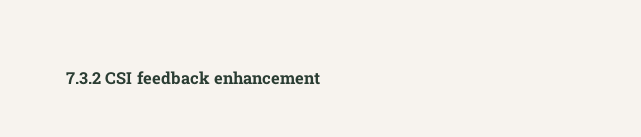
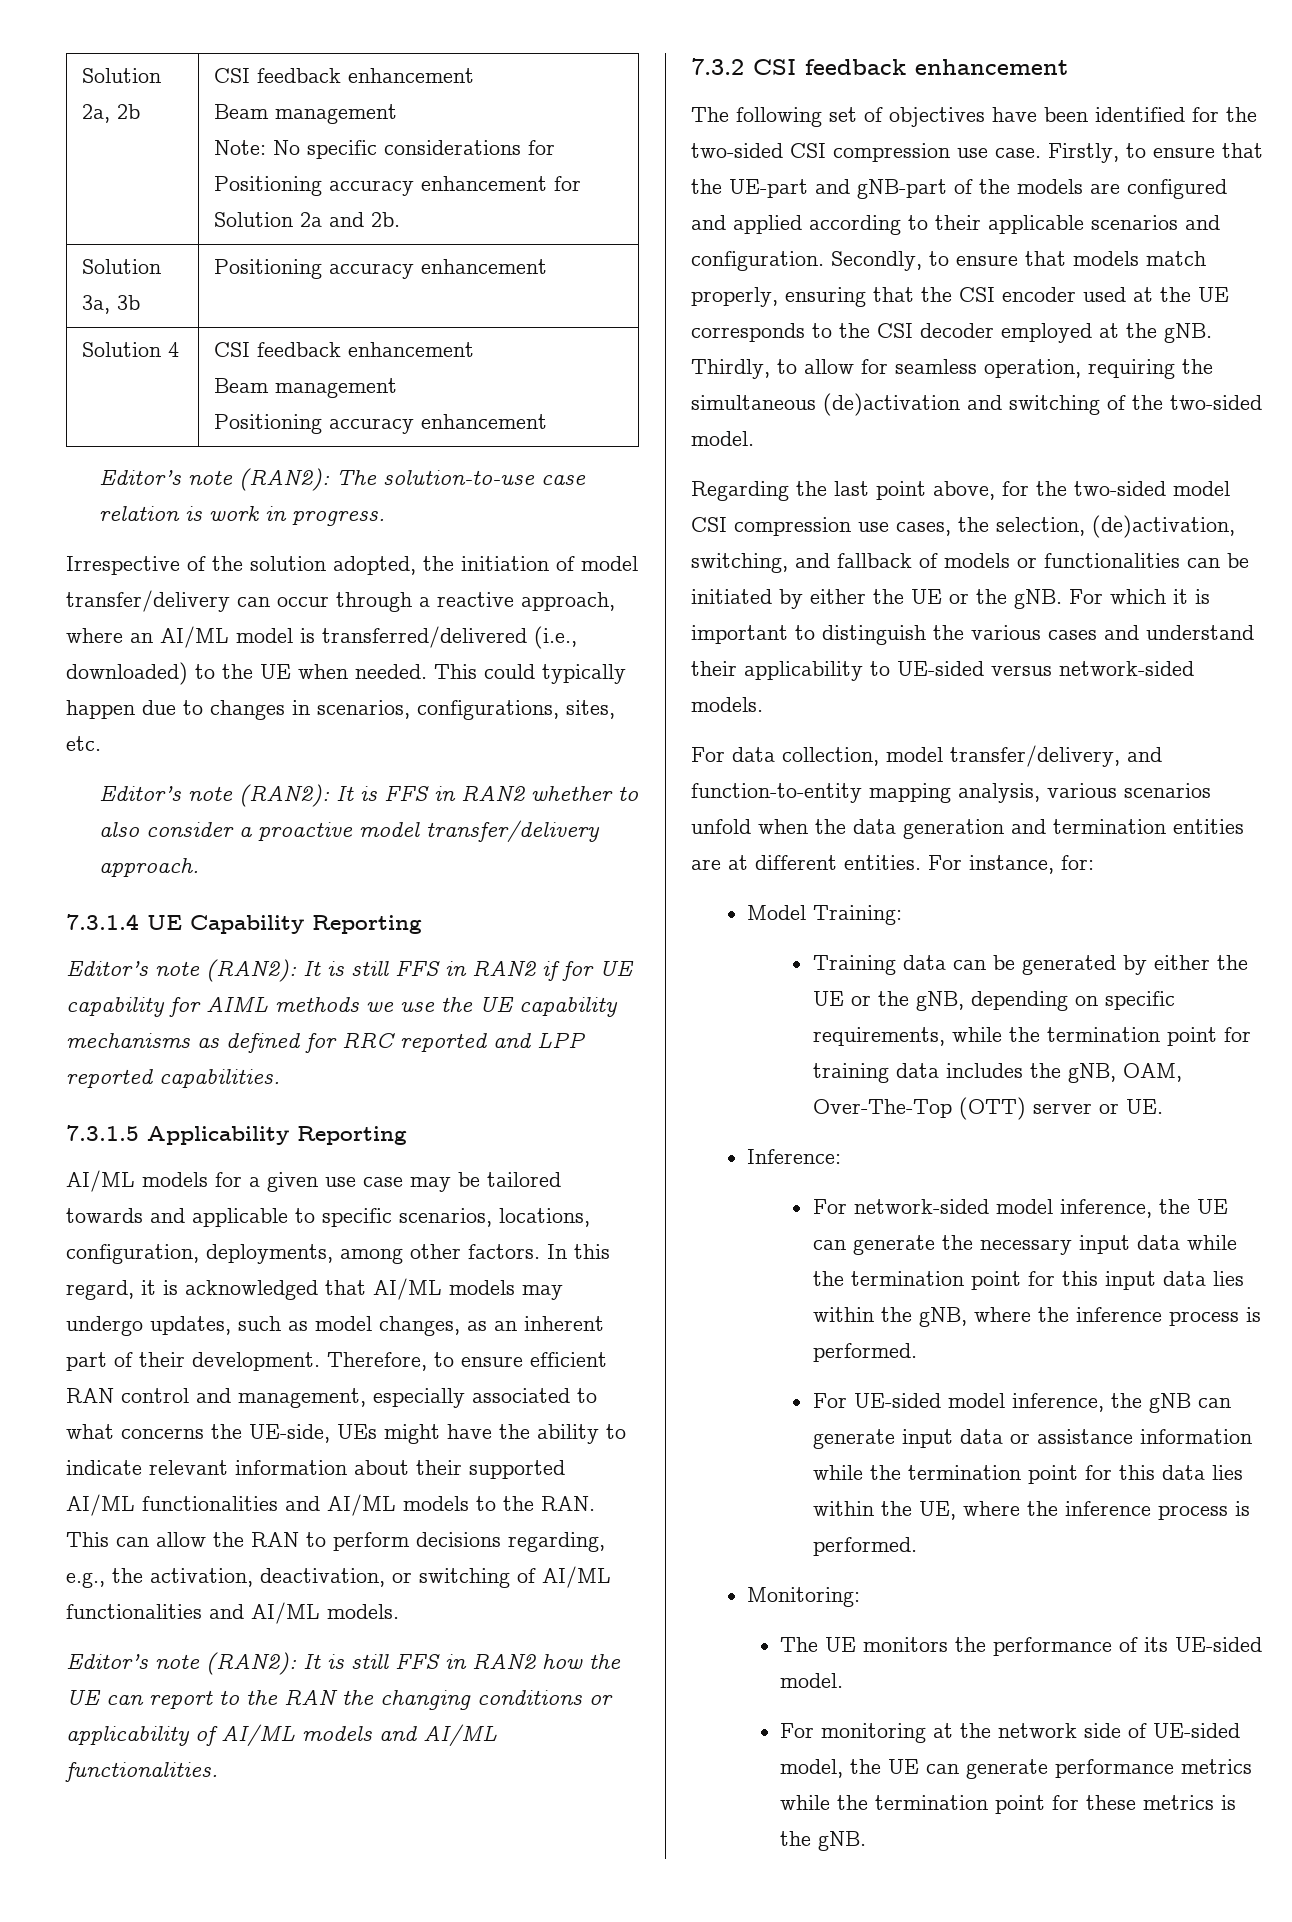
+ Solution 2a, 2b | CSI feedback enhancement
+ Beam management
+ Note: No specific considerations for Positioning accuracy enhancement for Solution 2a and 2b.
+ Solution 3a, 3b | Positioning accuracy enhancement
+ Solution 4 | CSI feedback enhancement
+ Beam management
+ Positioning accuracy enhancement
+ Editor’s note (RAN2): The solution-to-use case relation is work in progress.
+ Irrespective of the solution adopted, the initiation of model transfer/delivery can occur through a reactive approach, where an AI/ML model is transferred/delivered (i.e., downloaded) to the UE when needed. This could typically happen due to changes in scenarios, configurations, sites, etc.
+ Editor’s note (RAN2): It is FFS in RAN2 whether to also consider a proactive model transfer/delivery approach.
+ 7.3.1.4 UE Capability Reporting
+ Editor’s note (RAN2): It is still FFS in RAN2 if for UE capability for AIML methods we use the UE capability mechanisms as defined for RRC reported and LPP reported capabilities.
+ 7.3.1.5 Applicability Reporting
+ AI/ML models for a given use case may be tailored towards and applicable to specific scenarios, locations, configuration, deployments, among other factors. In this regard, it is acknowledged that AI/ML models may undergo updates, such as model changes, as an inherent part of their development. Therefore, to ensure efficient RAN control and management, especially associated to what concerns the UE-side, UEs might have the ability to indicate relevant information about their supported AI/ML functionalities and AI/ML models to the RAN. This can allow the RAN to perform decisions regarding, e.g., the activation, deactivation, or switching of AI/ML functionalities and AI/ML models.
+ Editor’s note (RAN2): It is still FFS in RAN2 how the UE can report to the RAN the changing conditions or applicability of AI/ML models and AI/ML functionalities.
  7.3.2 CSI feedback enhancement
+ The following set of objectives have been identified for the two-sided CSI compression use case. Firstly, to ensure that the UE-part and gNB-part of the models are configured and applied according to their applicable scenarios and configuration. Secondly, to ensure that models match properly, ensuring that the CSI encoder used at the UE corresponds to the CSI decoder employed at the gNB. Thirdly, to allow for seamless operation, requiring the simultaneous (de)activation and switching of the two-sided model.
+ Regarding the last point above, for the two-sided model CSI compression use cases, the selection, (de)activation, switching, and fallback of models or functionalities can be initiated by either the UE or the gNB. For which it is important to distinguish the various cases and understand their applicability to UE-sided versus network-sided models.
+ For data collection, model transfer/delivery, and function-to-entity mapping analysis, various scenarios unfold when the data generation and termination entities are at different entities. For instance, for:
+ Model Training:
+ Training data can be generated by either the UE or the gNB, depending on specific requirements, while the termination point for training data includes the gNB, OAM, Over-The-Top (OTT) server or UE.
+ Inference:
+ For network-sided model inference, the UE can generate the necessary input data while the termination point for this input data lies within the gNB, where the inference process is performed.
+ For UE-sided model inference, the gNB can generate input data or assistance information while the termination point for this data lies within the UE, where the inference process is performed.
+ Monitoring:
+ The UE monitors the performance of its UE-sided model.
+ For monitoring at the network side of UE-sided model, the UE can generate performance metrics while the termination point for these metrics is the gNB.

